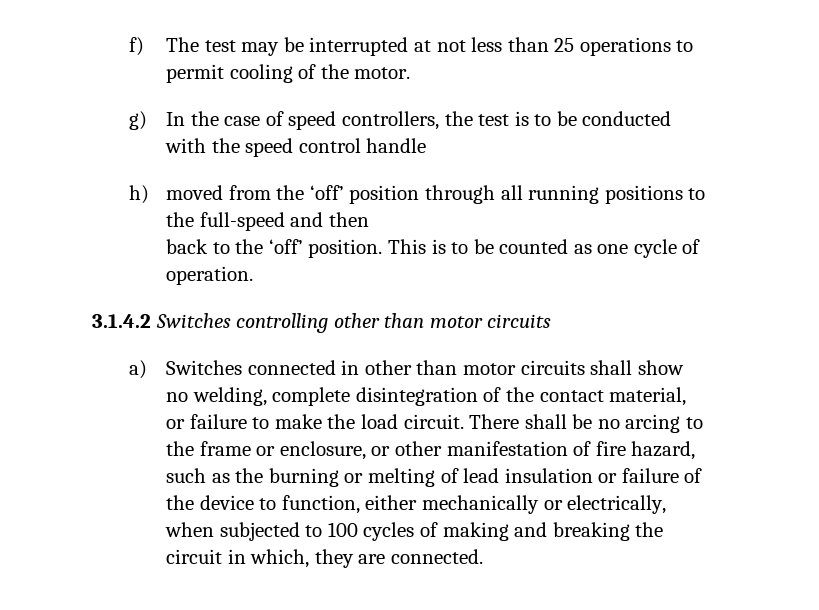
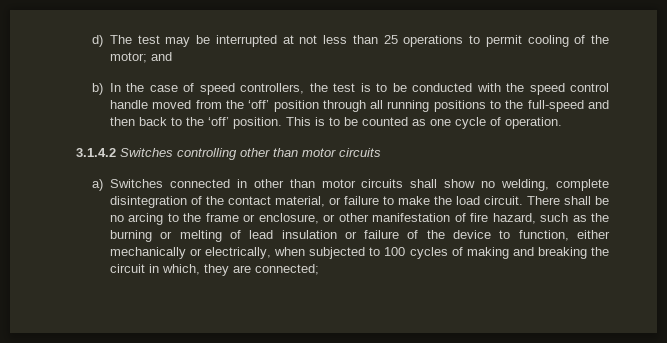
- f) The test may be interrupted at not less than 25 operations to permit cooling of the motor.
- g) In the case of speed controllers, the test is to be conducted with the speed control handle
- h) moved from the ‘off’ position through all running positions to the full-speed and then
- back to the ‘off’ position.
+ d) The test may be interrupted at not less than 25 operations to permit cooling of the motor; and
+ b) In the case of speed controllers, the test is to be conducted with the speed control handle moved from the ‘off’ position through all running positions to the full-speed and then back to the ‘off’ position.
- There shall be no arcing to the frame or enclosure, or other manifestation of fire hazard, such as the burning or melting of lead insulation or failure of the device to function, either mechanically or electrically, when subjected to 100 cycles of making and breaking the circuit in which, they are connected.
+ There shall be no arcing to the frame or enclosure, or other manifestation of fire hazard, such as the burning or melting of lead insulation or failure of the device to function, either mechanically or electrically, when subjected to 100 cycles of making and breaking the circuit in which, they are connected;

